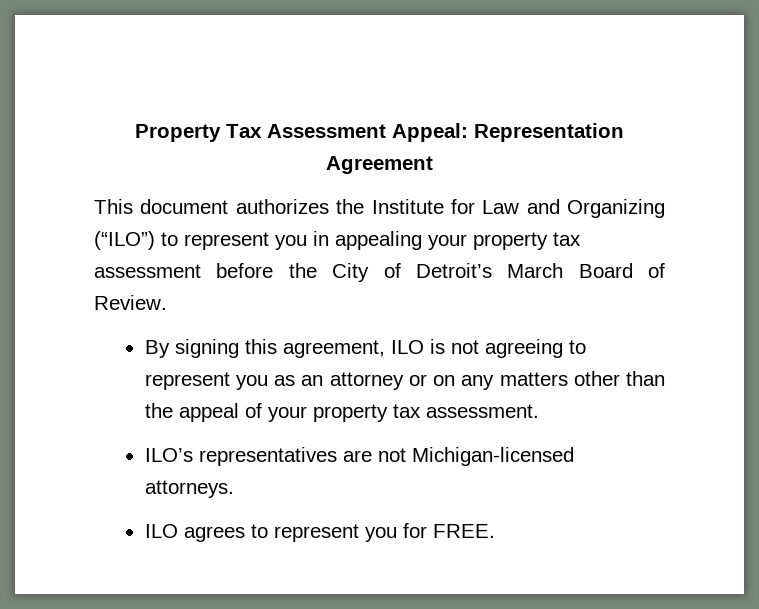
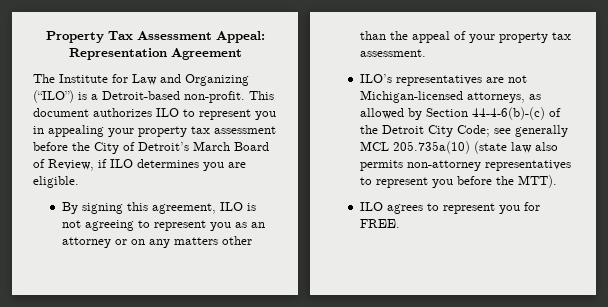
- This document authorizes the Institute for Law and Organizing (“ILO”) to represent you in appealing your property tax assessment before the City of Detroit’s March Board of Review.
+ The Institute for Law and Organizing (“ILO”) is a Detroit-based non-profit. This document authorizes ILO to represent you in appealing your property tax assessment before the City of Detroit’s March Board of Review, if ILO determines you are eligible.
- ILO’s representatives are not Michigan-licensed attorneys.
+ ILO’s representatives are not Michigan-licensed attorneys, as allowed by Section 44-4-6(b)-(c) of the Detroit City Code; see generally MCL 205.735a(10) (state law also permits non-attorney representatives to represent you before the MTT).

